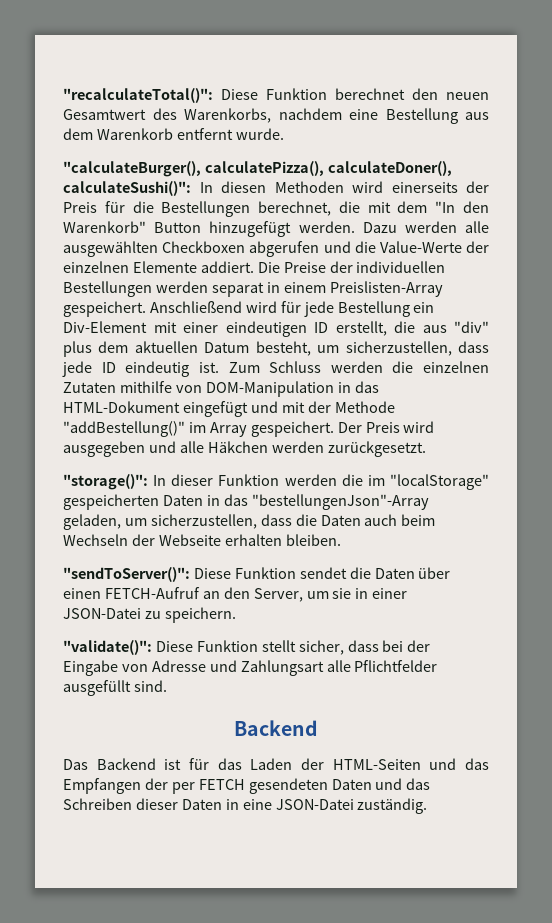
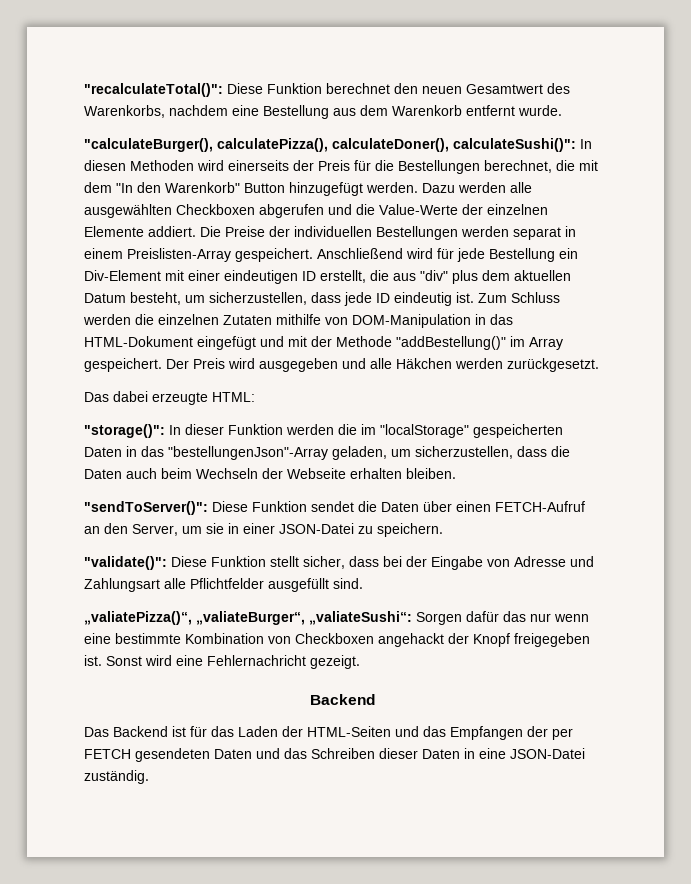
+ Das dabei erzeugte HTML:
+ „valiatePizza()“, „valiateBurger“, „valiateSushi“: Sorgen dafür das nur wenn eine bestimmte Kombination von Checkboxen angehackt der Knopf freigegeben ist. Sonst wird eine Fehlernachricht gezeigt.

